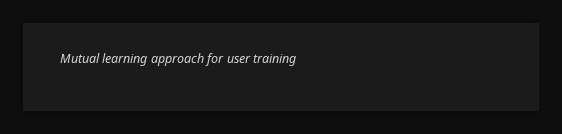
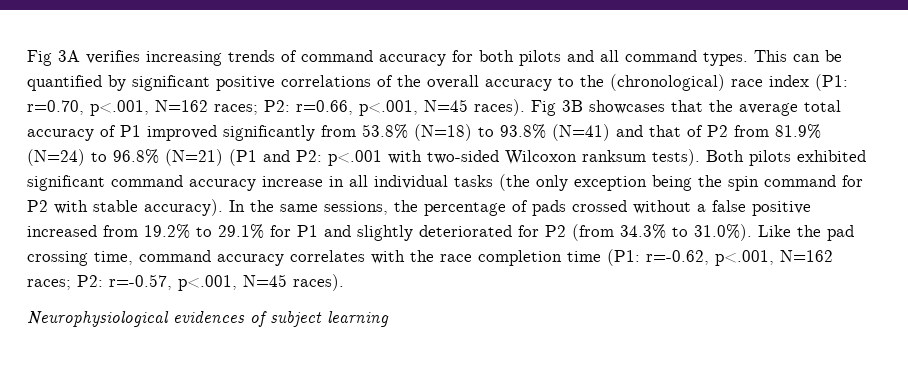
- Mutual learning approach for user training
+ Fig 3A verifies increasing trends of command accuracy for both pilots and all command types. This can be quantified by significant positive correlations of the overall accuracy to the (chronological) race index (P1: r=0.70, p<.001, N=162 races; P2: r=0.66, p<.001, N=45 races). Fig 3B showcases that the average total accuracy of P1 improved significantly from 53.8% (N=18) to 93.8% (N=41) and that of P2 from 81.9% (N=24) to 96.8% (N=21) (P1 and P2: p<.001 with two-sided Wilcoxon ranksum tests). Both pilots exhibited significant command accuracy increase in all individual tasks (the only exception being the spin command for P2 with stable accuracy). In the same sessions, the percentage of pads crossed without a false positive increased from 19.2% to 29.1% for P1 and slightly deteriorated for P2 (from 34.3% to 31.0%). Like the pad crossing time, command accuracy correlates with the race completion time (P1: r=-0.62, p<.001, N=162 races; P2: r=-0.57, p<.001, N=45 races).
+ Neurophysiological evidences of subject learning

